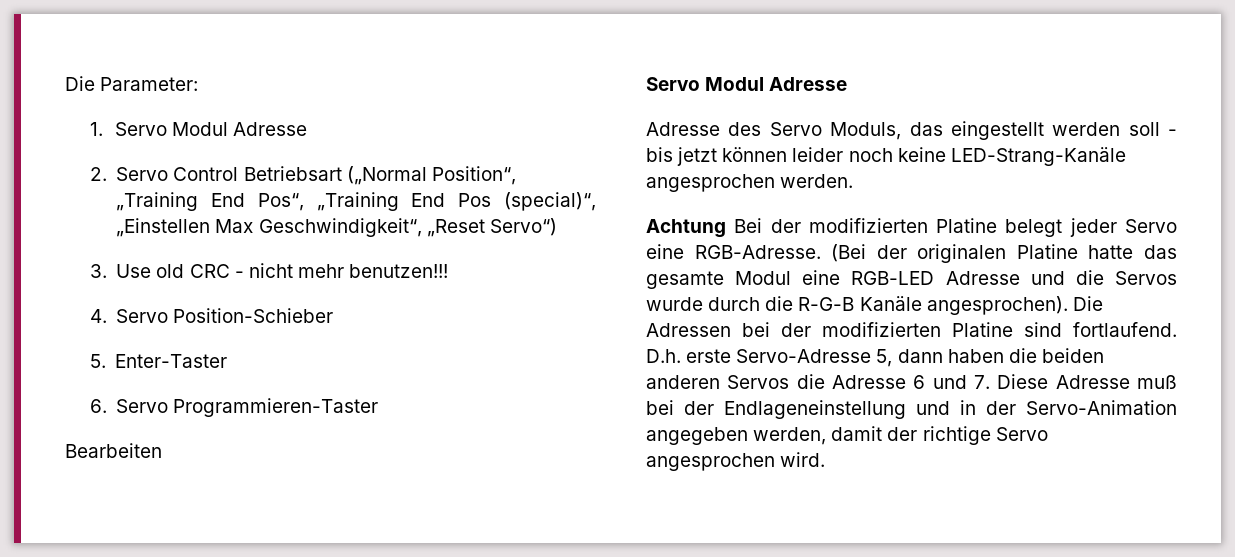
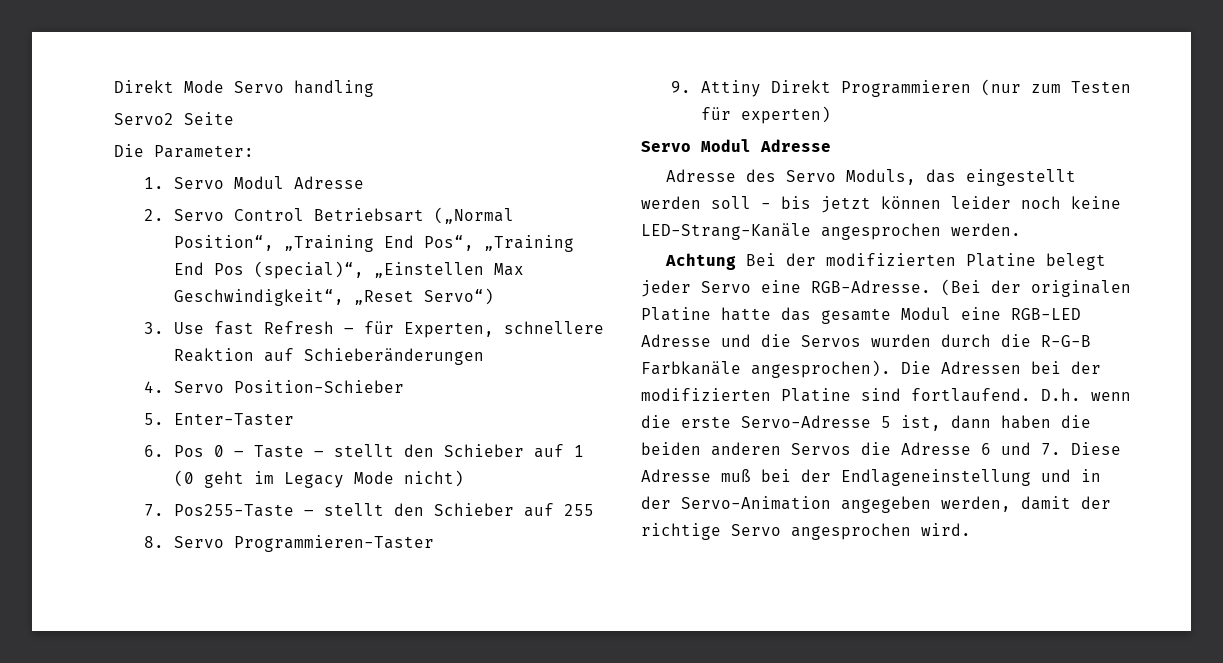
+ Direkt Mode Servo handling
+ Servo2 Seite
- 3. Use old CRC - nicht mehr benutzen!!!
+ 3. Use fast Refresh – für Experten, schnellere Reaktion auf Schieberänderungen
- 6. Servo Programmieren-Taster
- Bearbeiten
+ 6. Pos 0 – Taste – stellt den Schieber auf 1 (0 geht im Legacy Mode nicht)
+ 7. Pos255-Taste – stellt den Schieber auf 255
+ 8. Servo Programmieren-Taster
+ 9. Attiny Direkt Programmieren (nur zum Testen für experten)
- (Bei der originalen Platine hatte das gesamte Modul eine RGB-LED Adresse und die Servos wurde durch die R-G-B Kanäle angesprochen).
+ (Bei der originalen Platine hatte das gesamte Modul eine RGB-LED Adresse und die Servos wurden durch die R-G-B Farbkanäle angesprochen).
- D.h. erste Servo-Adresse 5, dann haben die beiden anderen Servos die Adresse 6 und 7. Diese Adresse muß bei der Endlageneinstellung und in der Servo-Animation angegeben werden, damit der richtige Servo angesprochen wird.
+ D.h. wenn die erste Servo-Adresse 5 ist, dann haben die beiden anderen Servos die Adresse 6 und 7. Diese Adresse muß bei der Endlageneinstellung und in der Servo-Animation angegeben werden, damit der richtige Servo angesprochen wird.

